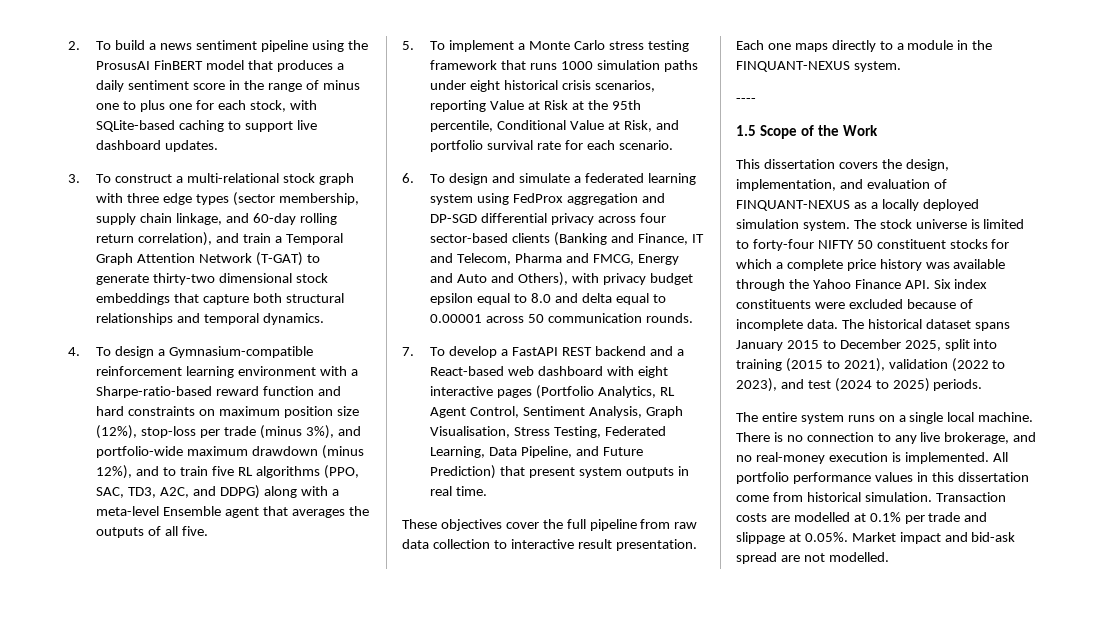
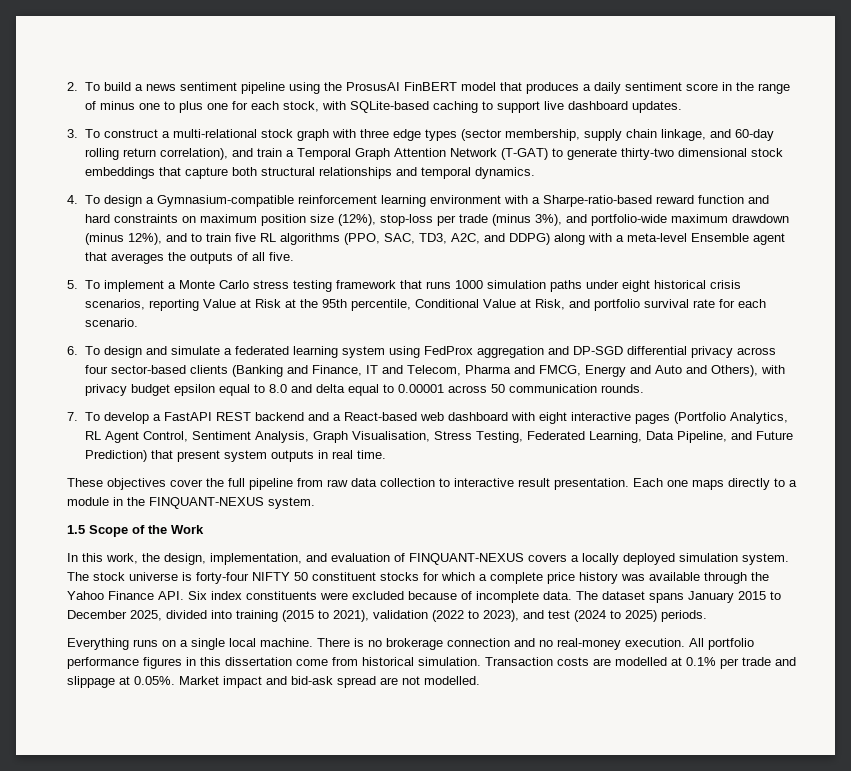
- ----
- This dissertation covers the design, implementation, and evaluation of FINQUANT-NEXUS as a locally deployed simulation system.
+ In this work, the design, implementation, and evaluation of FINQUANT-NEXUS covers a locally deployed simulation system.
- The stock universe is limited to forty-four NIFTY 50 constituent stocks for which a complete price history was available through the Yahoo Finance API. Six index constituents were excluded because of incomplete data.
+ The stock universe is forty-four NIFTY 50 constituent stocks for which a complete price history was available through the Yahoo Finance API. Six index constituents were excluded because of incomplete data.
- The historical dataset spans January 2015 to December 2025, split into training (2015 to 2021), validation (2022 to 2023), and test (2024 to 2025) periods.
+ The dataset spans January 2015 to December 2025, divided into training (2015 to 2021), validation (2022 to 2023), and test (2024 to 2025) periods.
- The entire system runs on a single local machine.
+ Everything runs on a single local machine.
- There is no connection to any live brokerage, and no real-money execution is implemented.
+ There is no brokerage connection and no real-money execution.
- All portfolio performance values in this dissertation come from historical simulation.
+ All portfolio performance figures in this dissertation come from historical simulation.

